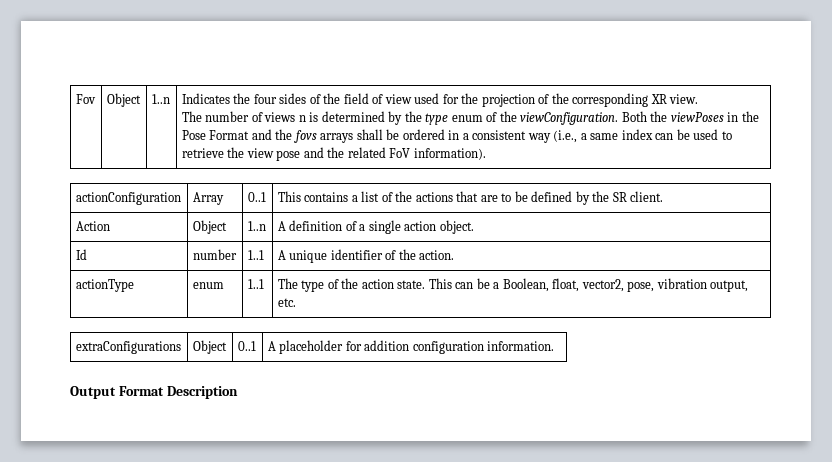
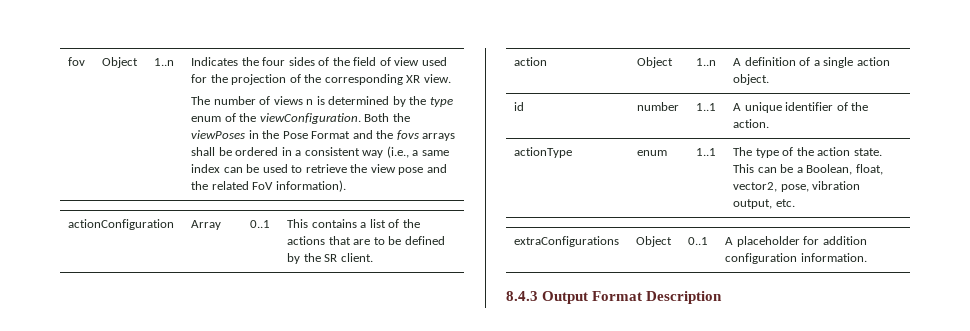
- Fov
+ fov
- Action | Object | 1..n | A definition of a single action object.
+ action | Object | 1..n | A definition of a single action object.
- Id | number | 1..1 | A unique identifier of the action.
+ id | number | 1..1 | A unique identifier of the action.
- Output Format Description
+ 8.4.3 Output Format Description

